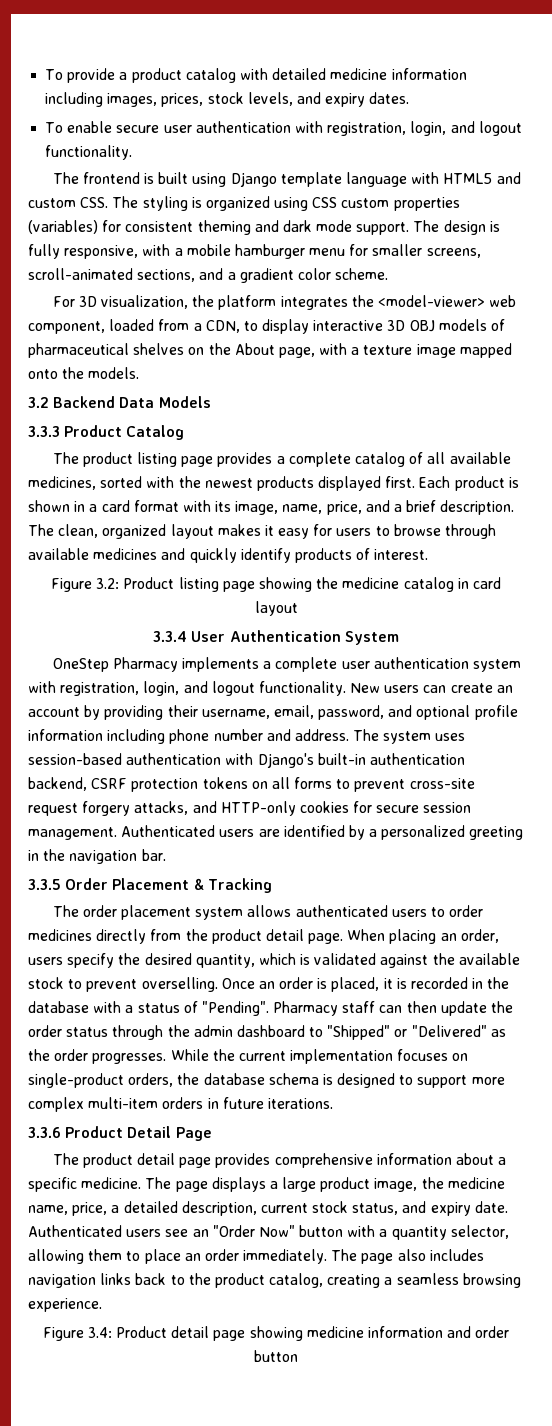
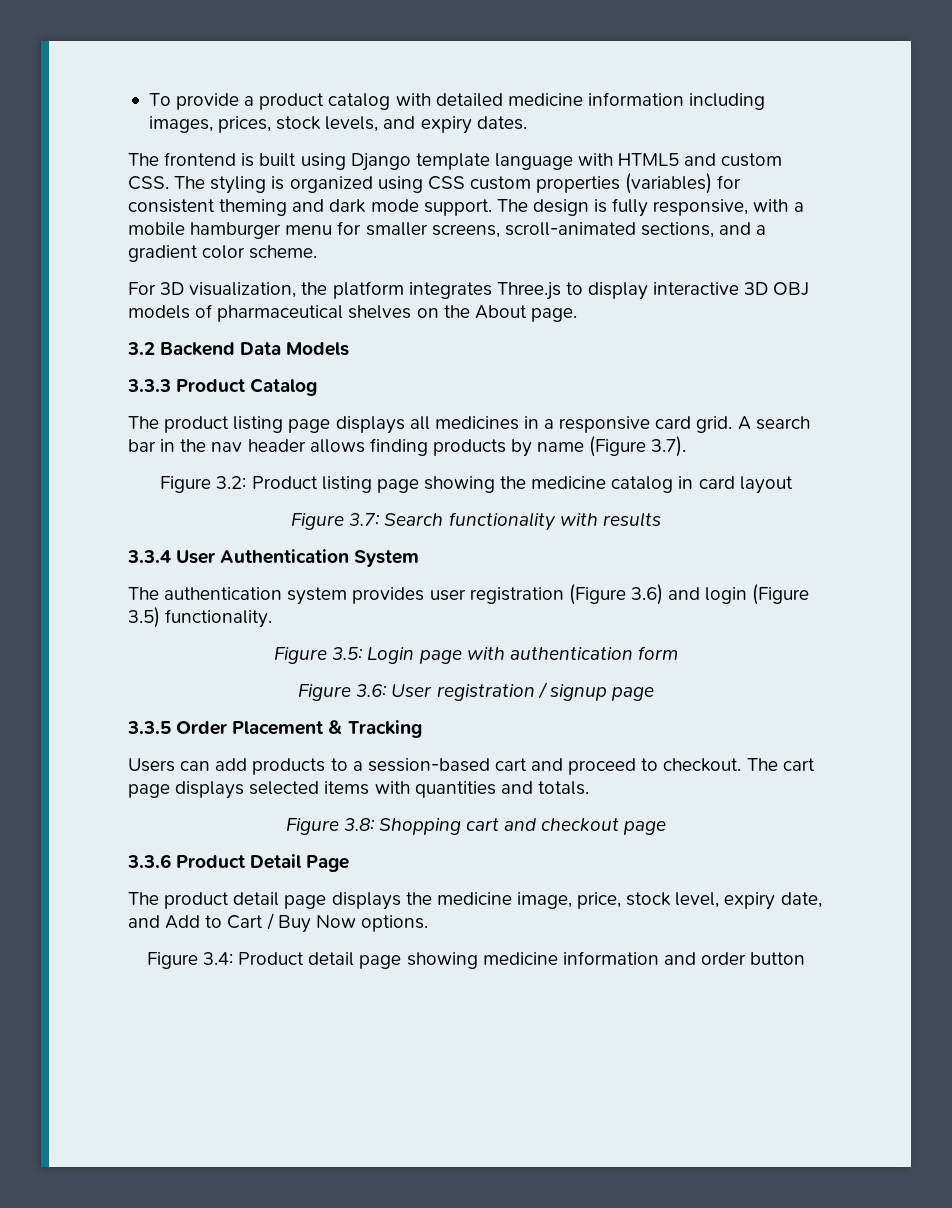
- To enable secure user authentication with registration, login, and logout functionality.
- For 3D visualization, the platform integrates the <model-viewer> web component, loaded from a CDN, to display interactive 3D OBJ models of pharmaceutical shelves on the About page, with a texture image mapped onto the models.
+ For 3D visualization, the platform integrates Three.js to display interactive 3D OBJ models of pharmaceutical shelves on the About page.
- The product listing page provides a complete catalog of all available medicines, sorted with the newest products displayed first. Each product is shown in a card format with its image, name, price, and a brief description. The clean, organized layout makes it easy for users to browse through available medicines and quickly identify products of interest.
+ The product listing page displays all medicines in a responsive card grid. A search bar in the nav header allows finding products by name (Figure 3.7).
+ Figure 3.7: Search functionality with results
  3.3.4 User Authentication System
- OneStep Pharmacy implements a complete user authentication system with registration, login, and logout functionality. New users can create an account by providing their username, email, password, and optional profile information including phone number and address. The system uses session-based authentication with Django's built-in authentication backend, CSRF protection tokens on all forms to prevent cross-site request forgery attacks, and HTTP-only cookies for secure session management. Authenticated users are identified by a personalized greeting in the navigation bar.
+ The authentication system provides user registration (Figure 3.6) and login (Figure 3.5) functionality.
+ Figure 3.5: Login page with authentication form
+ Figure 3.6: User registration / signup page
- The order placement system allows authenticated users to order medicines directly from the product detail page. When placing an order, users specify the desired quantity, which is validated against the available stock to prevent overselling. Once an order is placed, it is recorded in the database with a status of "Pending". Pharmacy staff can then update the order status through the admin dashboard to "Shipped" or "Delivered" as the order progresses. While the current implementation focuses on single-product orders, the database schema is designed to support more complex multi-item orders in future iterations.
+ Users can add products to a session-based cart and proceed to checkout. The cart page displays selected items with quantities and totals.
+ Figure 3.8: Shopping cart and checkout page
- The product detail page provides comprehensive information about a specific medicine. The page displays a large product image, the medicine name, price, a detailed description, current stock status, and expiry date. Authenticated users see an "Order Now" button with a quantity selector, allowing them to place an order immediately. The page also includes navigation links back to the product catalog, creating a seamless browsing experience.
+ The product detail page displays the medicine image, price, stock level, expiry date, and Add to Cart / Buy Now options.

